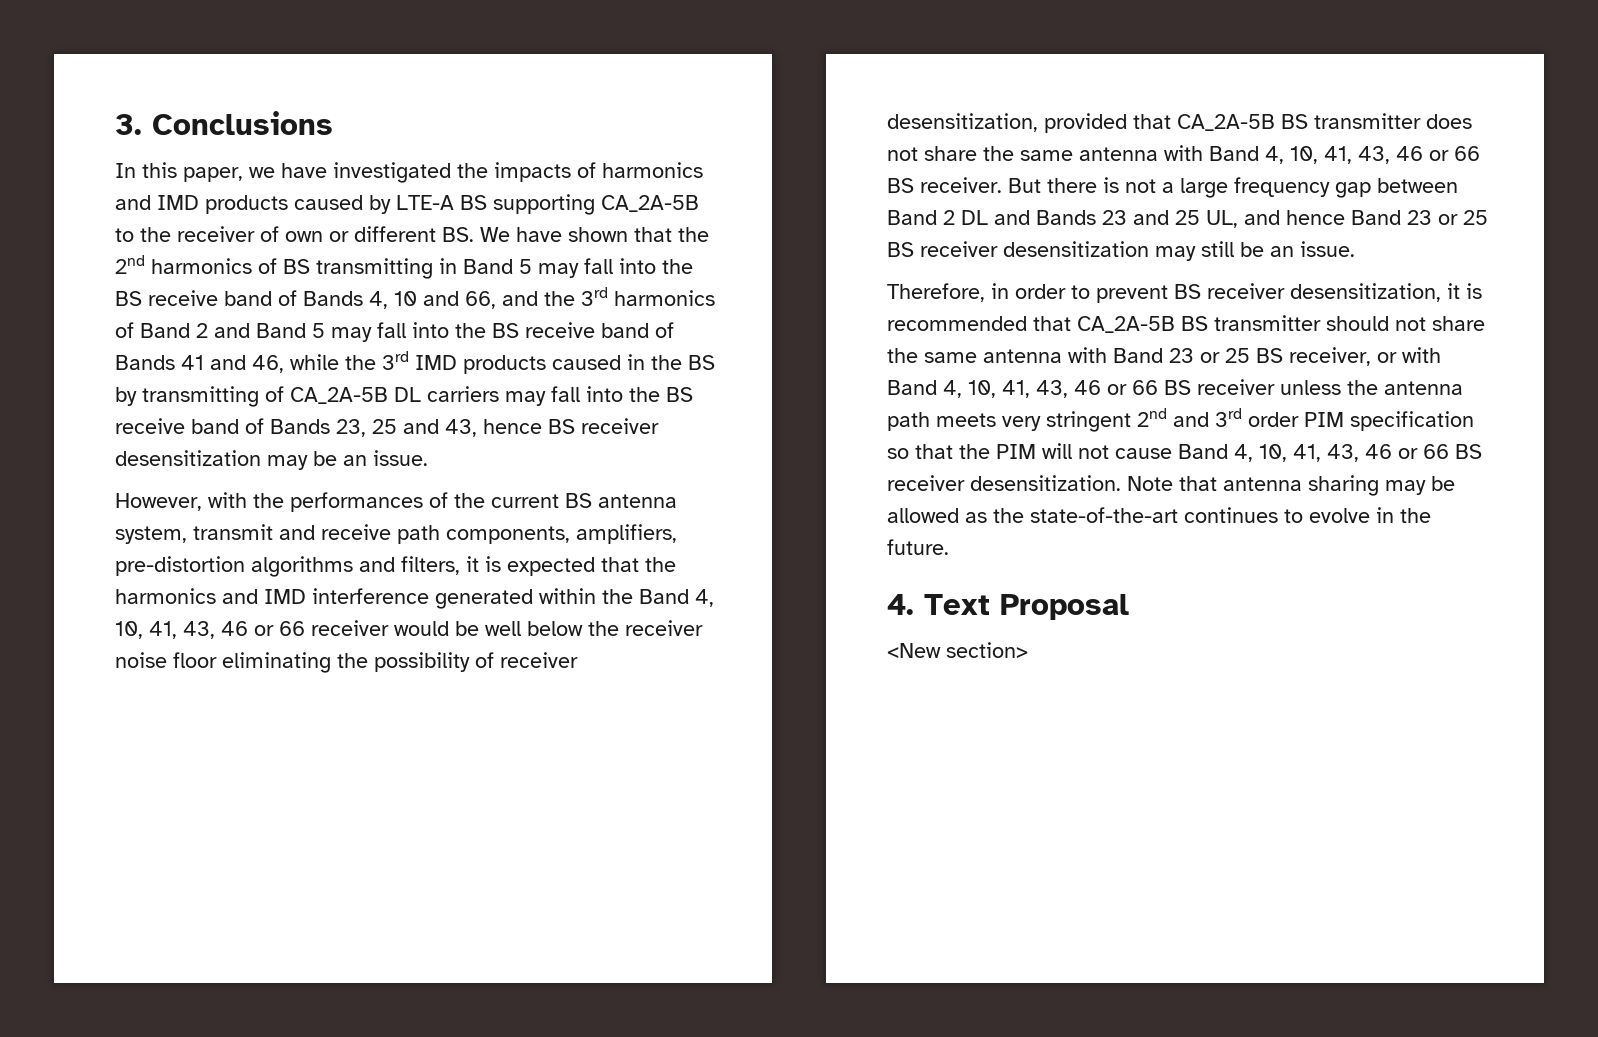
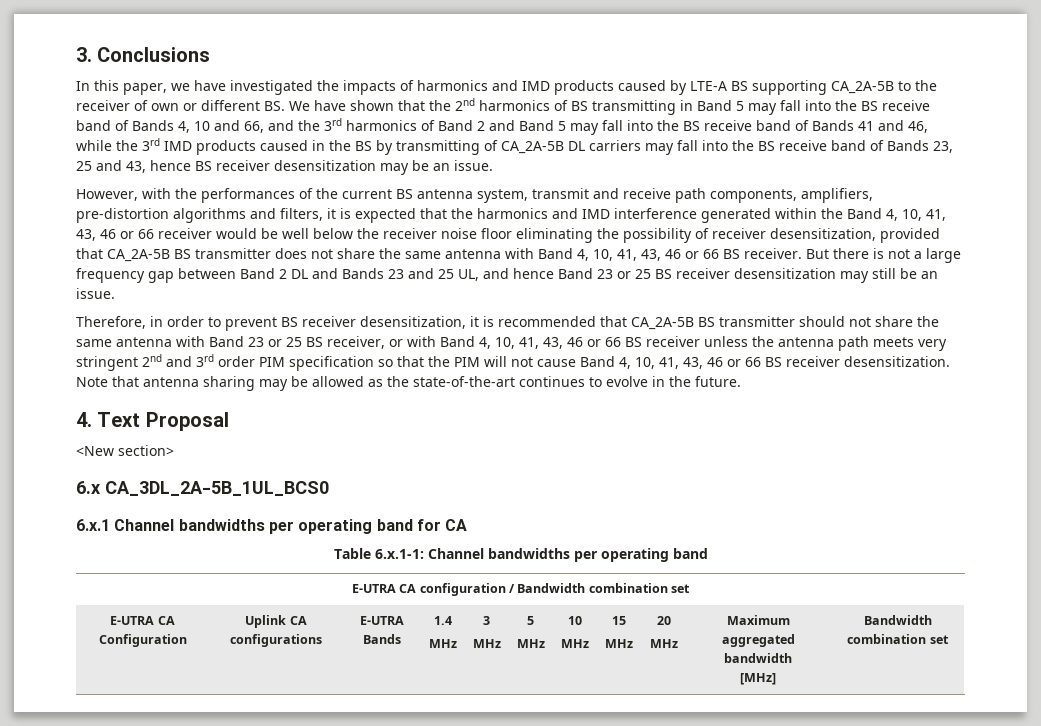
+ 6.x CA_3DL_2A-5B_1UL_BCS0
+ 6.x.1 Channel bandwidths per operating band for CA
+ Table 6.x.1-1: Channel bandwidths per operating band
+ E-UTRA CA configuration / Bandwidth combination set
+ E-UTRA CA Configuration | Uplink CA configurations | E-UTRA Bands | 1.4
+ MHz | 3
+ MHz | 5
+ MHz | 10
+ MHz | 15
+ MHz | 20
+ MHz | Maximum aggregated bandwidth
+ [MHz] | Bandwidth combination set

